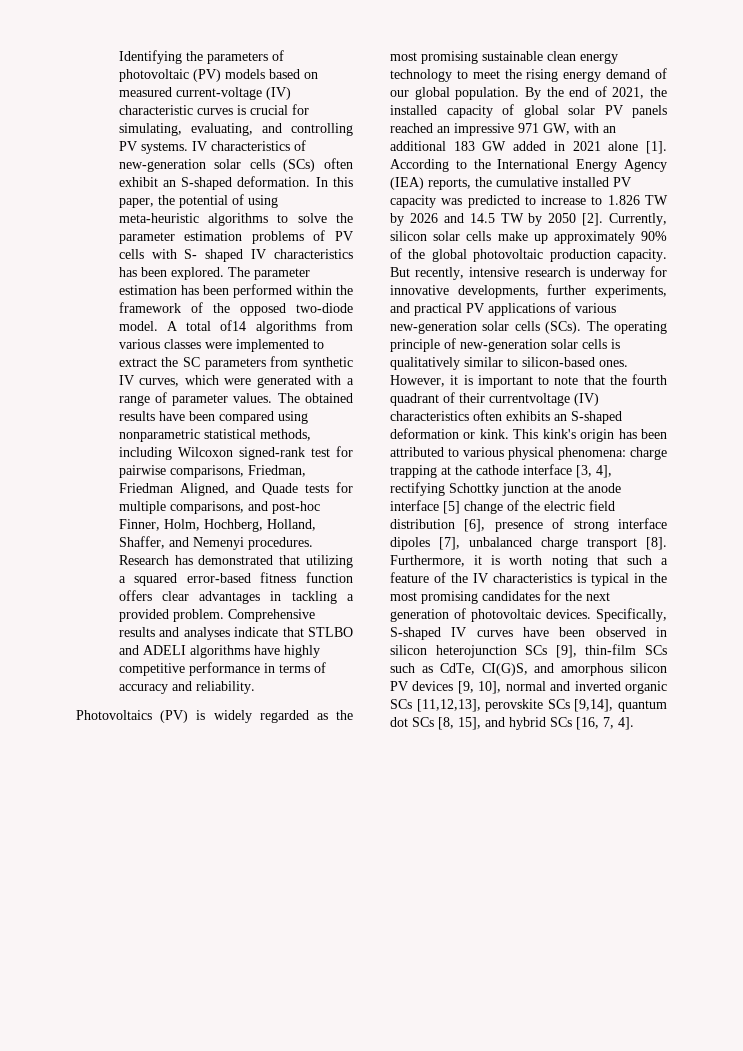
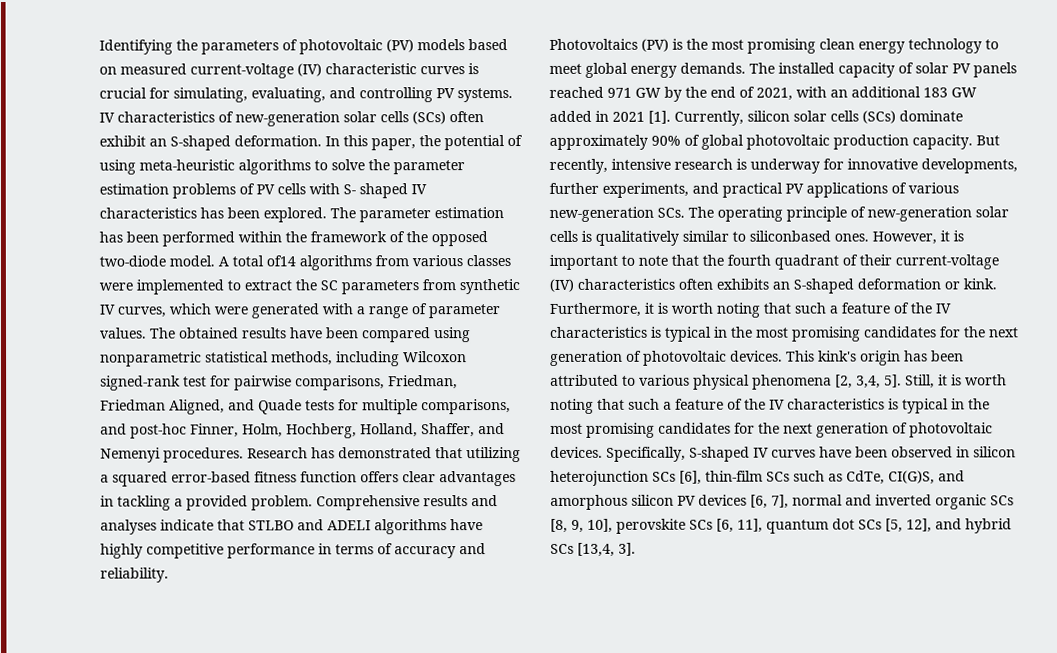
- Photovoltaics (PV) is widely regarded as the most promising sustainable clean energy technology to meet the rising energy demand of our global population. By the end of 2021, the installed capacity of global solar PV panels reached an impressive 971 GW, with an additional 183 GW added in 2021 alone [1]. According to the International Energy Agency (IEA) reports, the cumulative installed PV capacity was predicted to increase to 1.826 TW by 2026 and 14.5 TW by 2050 [2].
+ Photovoltaics (PV) is the most promising clean energy technology to meet global energy demands. The installed capacity of solar PV panels reached 971 GW by the end of 2021, with an additional 183 GW added in 2021 [1].
- Currently, silicon solar cells make up approximately 90% of the global photovoltaic production capacity.
+ Currently, silicon solar cells (SCs) dominate approximately 90% of global photovoltaic production capacity.
- But recently, intensive research is underway for innovative developments, further experiments, and practical PV applications of various new-generation solar cells (SCs). The operating principle of new-generation solar cells is qualitatively similar to silicon-based ones.
+ But recently, intensive research is underway for innovative developments, further experiments, and practical PV applications of various new-generation SCs. The operating principle of new-generation solar cells is qualitatively similar to siliconbased ones.
- However, it is important to note that the fourth quadrant of their currentvoltage (IV) characteristics often exhibits an S-shaped deformation or kink.
+ However, it is important to note that the fourth quadrant of their current-voltage (IV) characteristics often exhibits an S-shaped deformation or kink.
+ Furthermore, it is worth noting that such a feature of the IV characteristics is typical in the most promising candidates for the next generation of photovoltaic devices.
- This kink's origin has been attributed to various physical phenomena: charge trapping at the cathode interface [3, 4], rectifying Schottky junction at the anode interface [5] change of the electric field distribution [6], presence of strong interface dipoles [7], unbalanced charge transport [8]. Furthermore, it is worth noting that such a feature of the IV characteristics is typical in the most promising candidates for the next generation of photovoltaic devices.
+ This kink's origin has been attributed to various physical phenomena [2, 3,4, 5]. Still, it is worth noting that such a feature of the IV characteristics is typical in the most promising candidates for the next generation of photovoltaic devices.
- Specifically, S-shaped IV curves have been observed in silicon heterojunction SCs [9], thin-film SCs such as CdTe, CI(G)S, and amorphous silicon PV devices [9, 10], normal and inverted organic SCs [11,12,13], perovskite SCs [9,14], quantum dot SCs [8, 15], and hybrid SCs [16, 7, 4].
+ Specifically, S-shaped IV curves have been observed in silicon heterojunction SCs [6], thin-film SCs such as CdTe, CI(G)S, and amorphous silicon PV devices [6, 7], normal and inverted organic SCs [8, 9, 10], perovskite SCs [6, 11], quantum dot SCs [5, 12], and hybrid SCs [13,4, 3].

